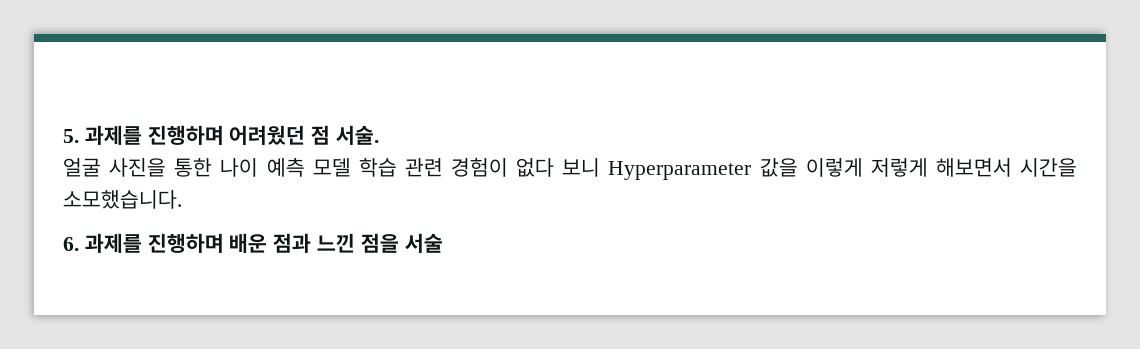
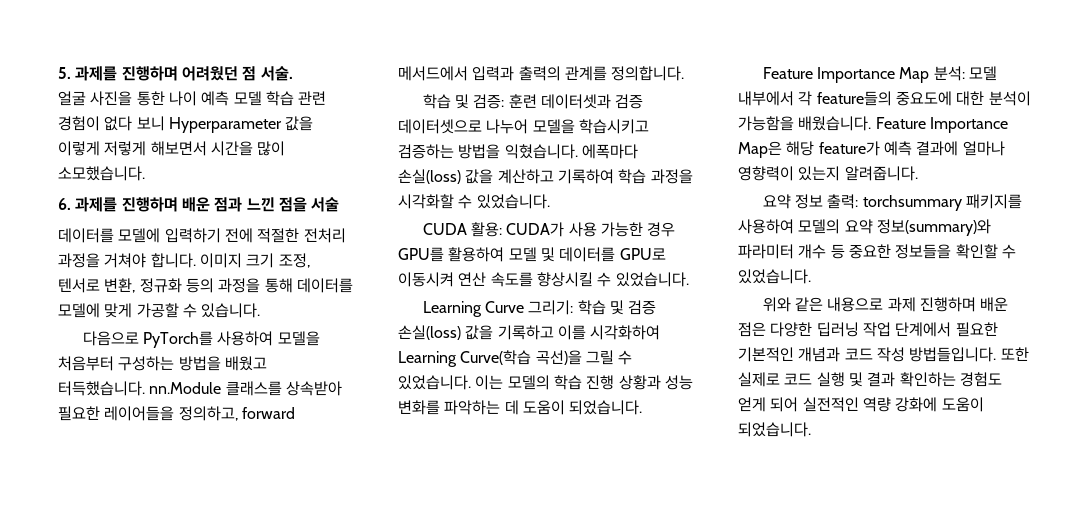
- 얼굴 사진을 통한 나이 예측 모델 학습 관련 경험이 없다 보니 Hyperparameter 값을 이렇게 저렇게 해보면서 시간을 소모했습니다.
+ 얼굴 사진을 통한 나이 예측 모델 학습 관련 경험이 없다 보니 Hyperparameter 값을 이렇게 저렇게 해보면서 시간을 많이 소모했습니다.
+ 데이터를 모델에 입력하기 전에 적절한 전처리 과정을 거쳐야 합니다. 이미지 크기 조정, 텐서로 변환, 정규화 등의 과정을 통해 데이터를 모델에 맞게 가공할 수 있습니다.
+ 다음으로 PyTorch를 사용하여 모델을 처음부터 구성하는 방법을 배웠고 터득했습니다. nn.Module 클래스를 상속받아 필요한 레이어들을 정의하고, forward 메서드에서 입력과 출력의 관계를 정의합니다.
+ 학습 및 검증: 훈련 데이터셋과 검증 데이터셋으로 나누어 모델을 학습시키고 검증하는 방법을 익혔습니다. 에폭마다 손실(loss) 값을 계산하고 기록하여 학습 과정을 시각화할 수 있었습니다.
+ CUDA 활용: CUDA가 사용 가능한 경우 GPU를 활용하여 모델 및 데이터를 GPU로 이동시켜 연산 속도를 향상시킬 수 있었습니다.
+ Learning Curve 그리기: 학습 및 검증 손실(loss) 값을 기록하고 이를 시각화하여 Learning Curve(학습 곡선)을 그릴 수 있었습니다. 이는 모델의 학습 진행 상황과 성능 변화를 파악하는 데 도움이 되었습니다.
+ Feature Importance Map 분석: 모델 내부에서 각 feature들의 중요도에 대한 분석이 가능함을 배웠습니다. Feature Importance Map은 해당 feature가 예측 결과에 얼마나 영향력이 있는지 알려줍니다.
+ 요약 정보 출력: torchsummary 패키지를 사용하여 모델의 요약 정보(summary)와 파라미터 개수 등 중요한 정보들을 확인할 수 있었습니다.
+ 위와 같은 내용으로 과제 진행하며 배운 점은 다양한 딥러닝 작업 단계에서 필요한 기본적인 개념과 코드 작성 방법들입니다. 또한 실제로 코드 실행 및 결과 확인하는 경험도 얻게 되어 실전적인 역량 강화에 도움이 되었습니다.

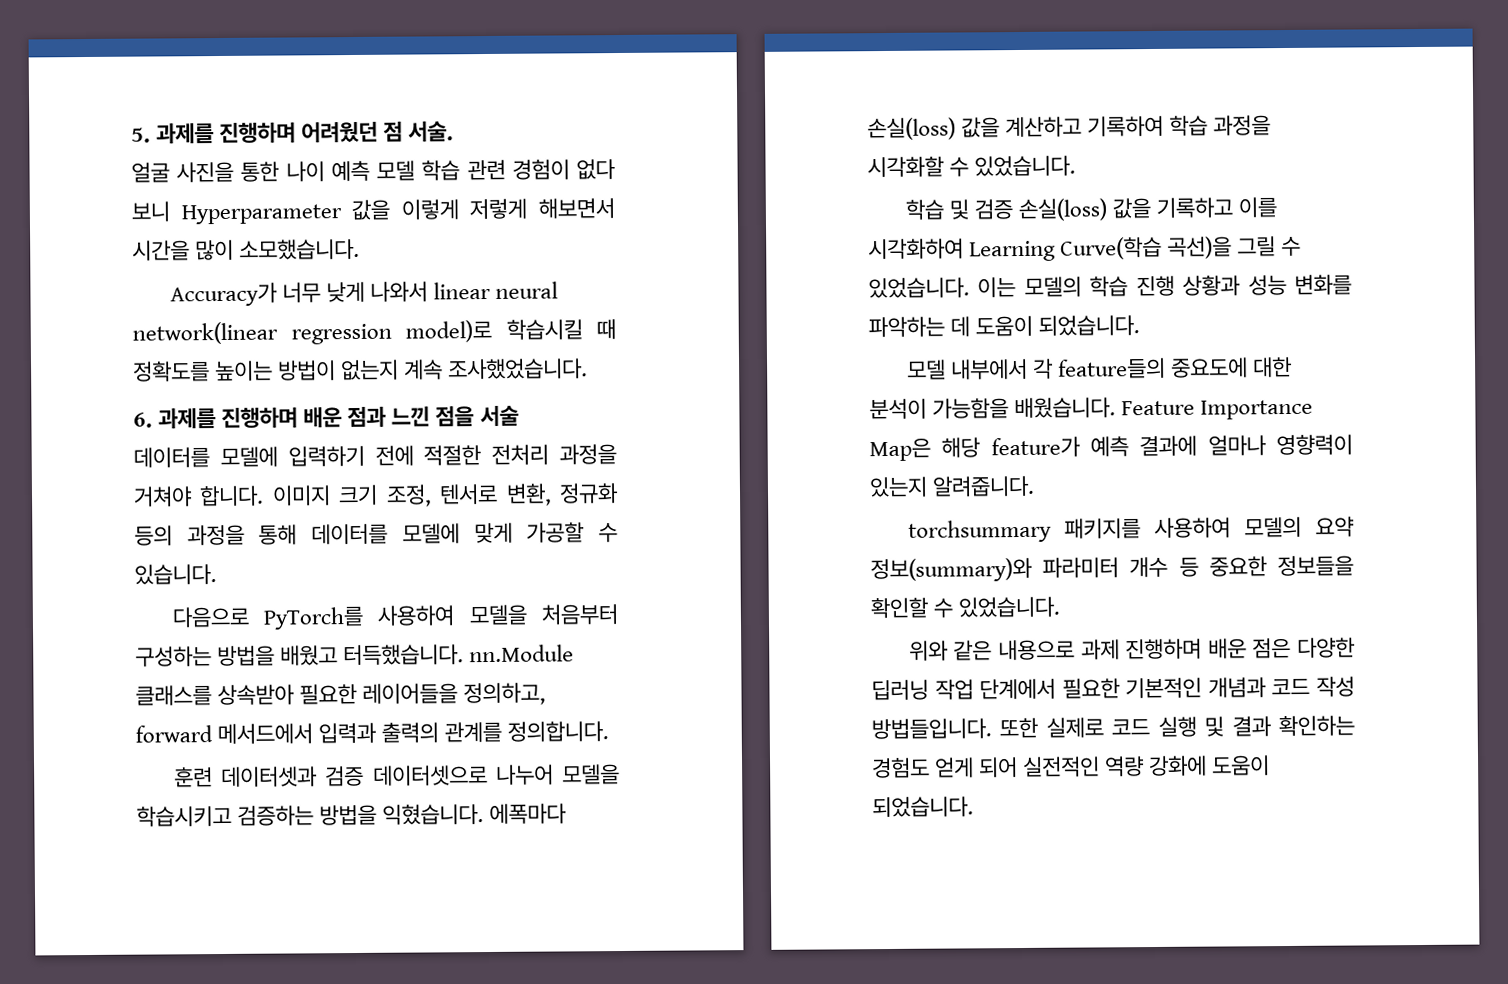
+ Accuracy가 너무 낮게 나와서 linear neural network(linear regression model)로 학습시킬 때 정확도를 높이는 방법이 없는지 계속 조사했었습니다.
- 학습 및 검증: 훈련 데이터셋과 검증 데이터셋으로 나누어 모델을 학습시키고 검증하는 방법을 익혔습니다.
+ 훈련 데이터셋과 검증 데이터셋으로 나누어 모델을 학습시키고 검증하는 방법을 익혔습니다.
- CUDA 활용: CUDA가 사용 가능한 경우 GPU를 활용하여 모델 및 데이터를 GPU로 이동시켜 연산 속도를 향상시킬 수 있었습니다.
- Learning Curve 그리기: 학습 및 검증 손실(loss) 값을 기록하고 이를 시각화하여 Learning Curve(학습 곡선)을 그릴 수 있었습니다.
+ 학습 및 검증 손실(loss) 값을 기록하고 이를 시각화하여 Learning Curve(학습 곡선)을 그릴 수 있었습니다.
- Feature Importance Map 분석: 모델 내부에서 각 feature들의 중요도에 대한 분석이 가능함을 배웠습니다.
+ 모델 내부에서 각 feature들의 중요도에 대한 분석이 가능함을 배웠습니다.
- 요약 정보 출력: torchsummary 패키지를 사용하여 모델의 요약 정보(summary)와 파라미터 개수 등 중요한 정보들을 확인할 수 있었습니다.
+ torchsummary 패키지를 사용하여 모델의 요약 정보(summary)와 파라미터 개수 등 중요한 정보들을 확인할 수 있었습니다.

